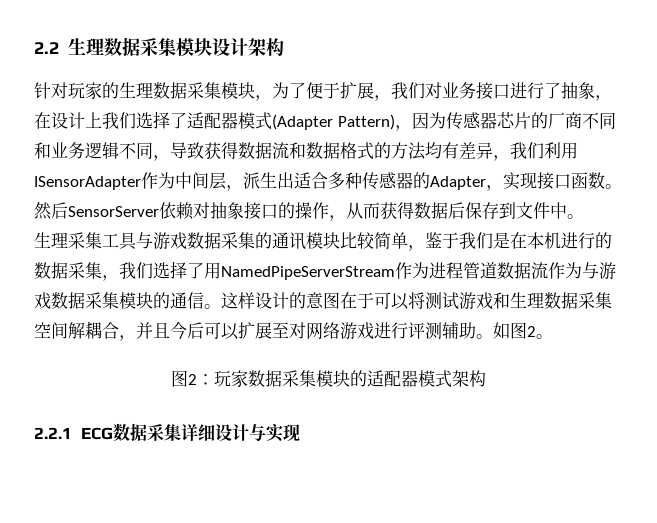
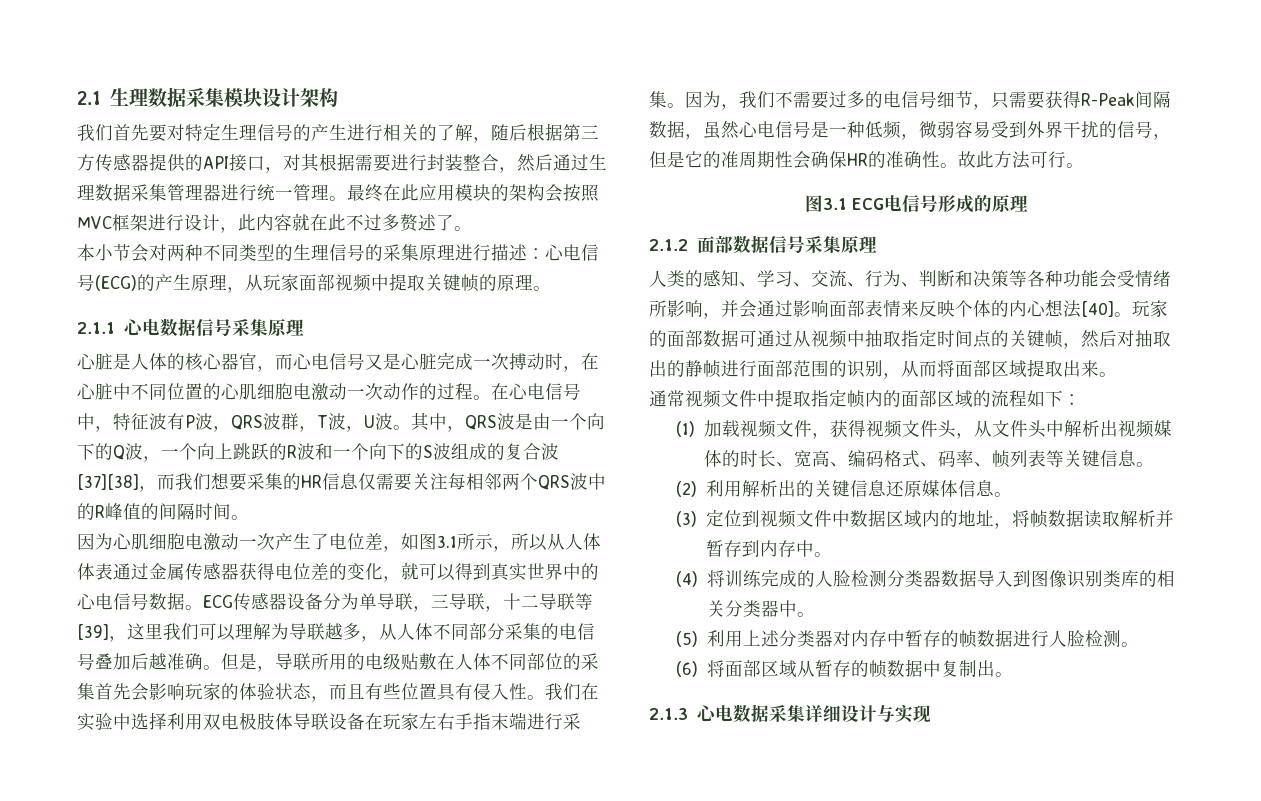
- 2.2生理数据采集模块设计架构
+ 2.1生理数据采集模块设计架构
- 针对玩家的生理数据采集模块，为了便于扩展，我们对业务接口进行了抽象，在设计上我们选择了适配器模式(Adapter Pattern)，因为传感器芯片的厂商不同和业务逻辑不同，导致获得数据流和数据格式的方法均有差异，我们利用ISensorAdapter作为中间层，派生出适合多种传感器的Adapter，实现接口函数。然后SensorServer依赖对抽象接口的操作，从而获得数据后保存到文件中。
- 生理采集工具与游戏数据采集的通讯模块比较简单，鉴于我们是在本机进行的数据采集，我们选择了用NamedPipeServerStream作为进程管道数据流作为与游戏数据采集模块的通信。这样设计的意图在于可以将测试游戏和生理数据采集空间解耦合，并且今后可以扩展至对网络游戏进行评测辅助。如图2。
- 图2：玩家数据采集模块的适配器模式架构
- 2.2.1 ECG数据采集详细设计与实现
+ 我们首先要对特定生理信号的产生进行相关的了解，随后根据第三方传感器提供的API接口，对其根据需要进行封装整合，然后通过生理数据采集管理器进行统一管理。最终在此应用模块的架构会按照MVC框架进行设计，此内容就在此不过多赘述了。
+ 本小节会对两种不同类型的生理信号的采集原理进行描述：心电信号(ECG)的产生原理，从玩家面部视频中提取关键帧的原理。
+ 2.1.1心电数据信号采集原理
+ 心脏是人体的核心器官，而心电信号又是心脏完成一次搏动时，在心脏中不同位置的心肌细胞电激动一次动作的过程。在心电信号中，特征波有P波，QRS波群，T波，U波。其中，QRS波是由一个向下的Q波，一个向上跳跃的R波和一个向下的S波组成的复合波[37][38]，而我们想要采集的HR信息仅需要关注每相邻两个QRS波中的R峰值的间隔时间。
+ 因为心肌细胞电激动一次产生了电位差，如图3.1所示，所以从人体体表通过金属传感器获得电位差的变化，就可以得到真实世界中的心电信号数据。ECG传感器设备分为单导联，三导联，十二导联等[39]，这里我们可以理解为导联越多，从人体不同部分采集的电信号叠加后越准确。但是，导联所用的电级贴敷在人体不同部位的采集首先会影响玩家的体验状态，而且有些位置具有侵入性。我们在实验中选择利用双电极肢体导联设备在玩家左右手指末端进行采集。因为，我们不需要过多的电信号细节，只需要获得R-Peak间隔数据，虽然心电信号是一种低频，微弱容易受到外界干扰的信号，但是它的准周期性会确保HR的准确性。故此方法可行。
+ 图3.1 ECG电信号形成的原理
+ 2.1.2面部数据信号采集原理
+ 人类的感知、学习、交流、行为、判断和决策等各种功能会受情绪所影响，并会通过影响面部表情来反映个体的内心想法[40]。玩家的面部数据可通过从视频中抽取指定时间点的关键帧，然后对抽取出的静帧进行面部范围的识别，从而将面部区域提取出来。
+ 通常视频文件中提取指定帧内的面部区域的流程如下：
+ (1)加载视频文件，获得视频文件头，从文件头中解析出视频媒体的时长、宽高、编码格式、码率、帧列表等关键信息。
+ (2)利用解析出的关键信息还原媒体信息。
+ (3)定位到视频文件中数据区域内的地址，将帧数据读取解析并暂存到内存中。
+ (4)将训练完成的人脸检测分类器数据导入到图像识别类库的相关分类器中。
+ (5)利用上述分类器对内存中暂存的帧数据进行人脸检测。
+ (6)将面部区域从暂存的帧数据中复制出。
+ 2.1.3心电数据采集详细设计与实现

